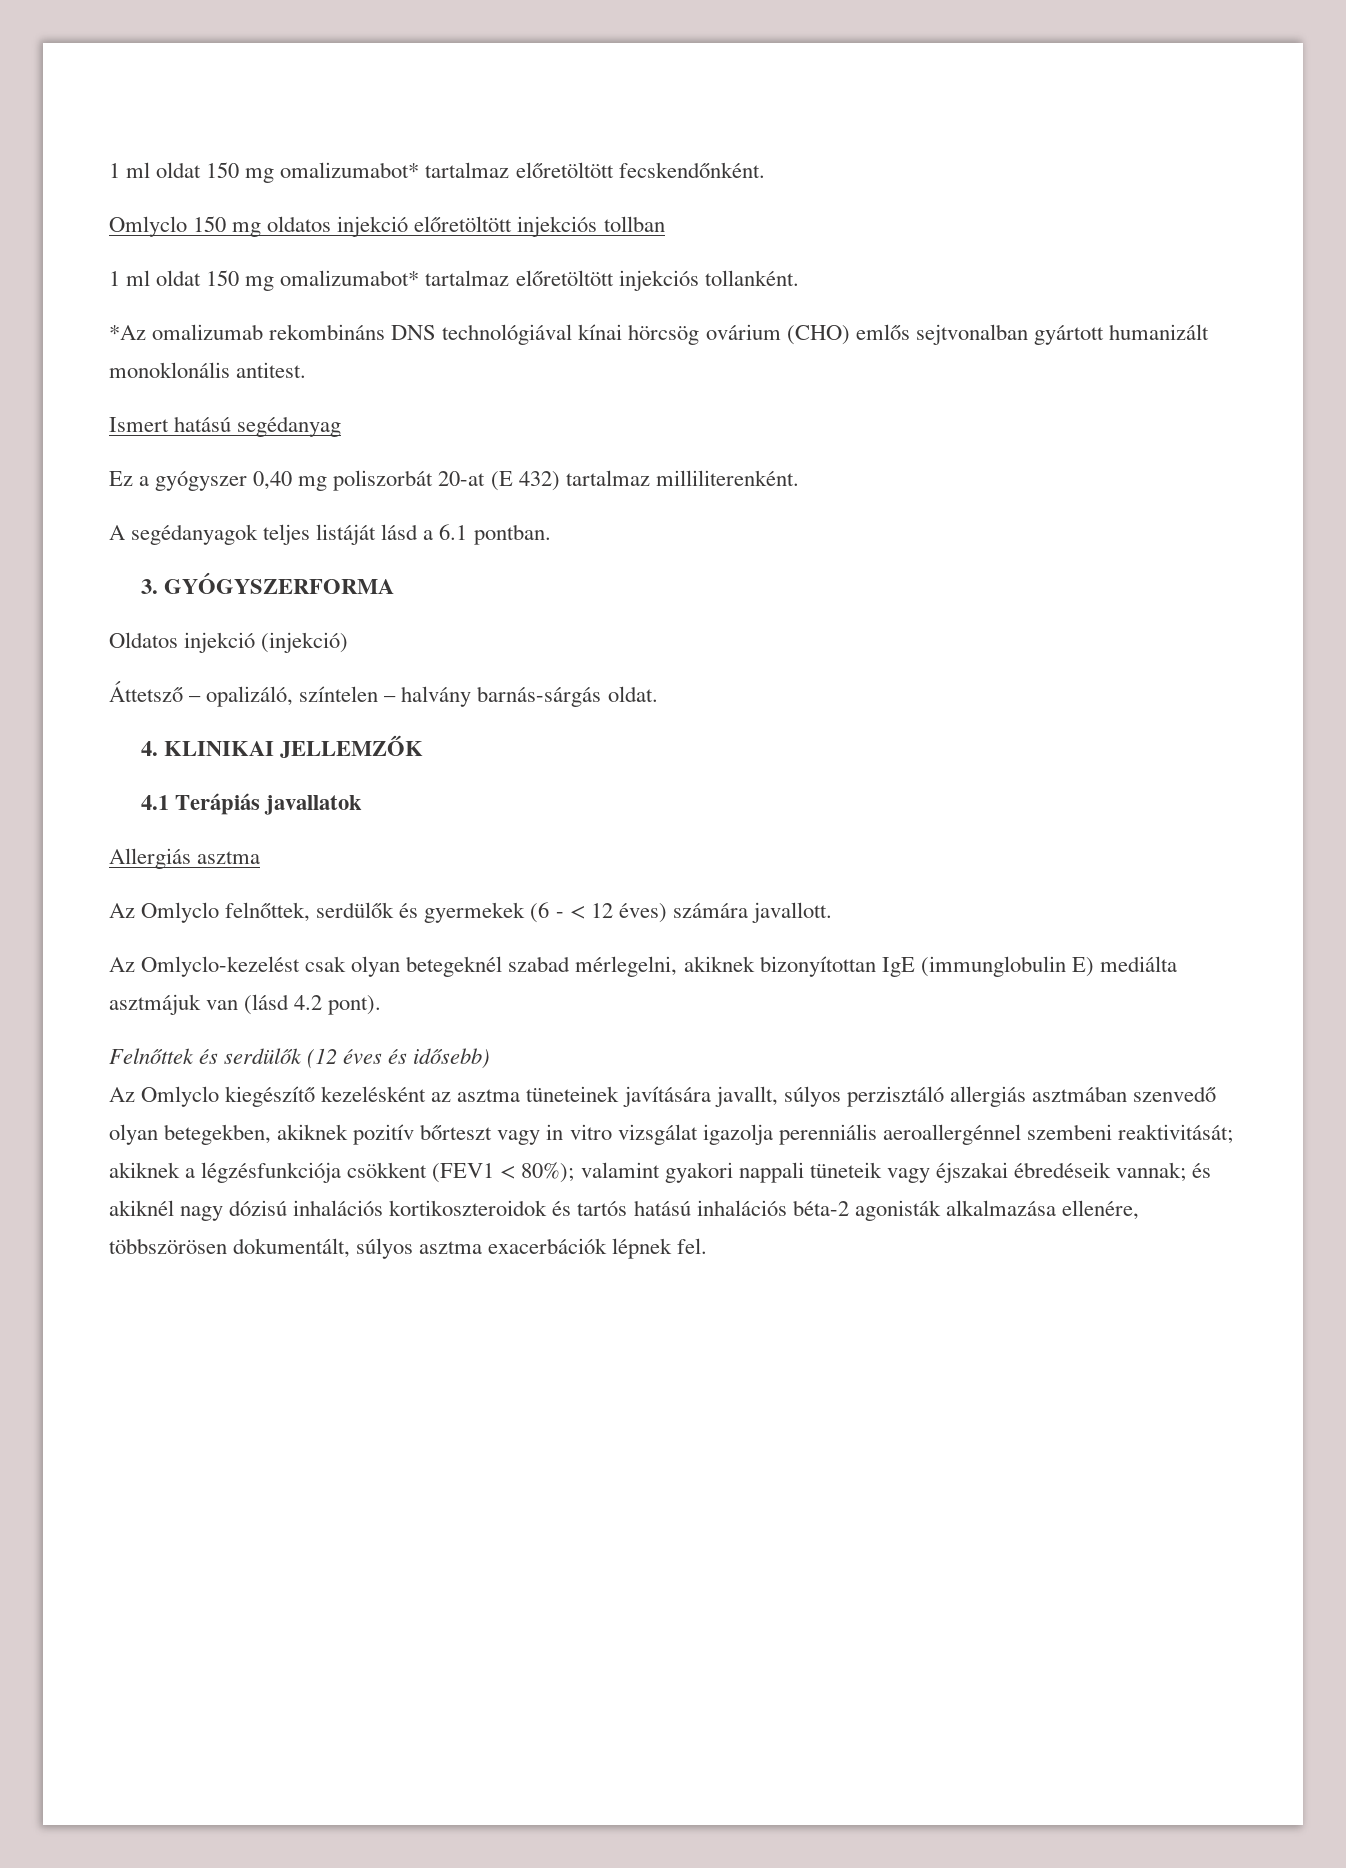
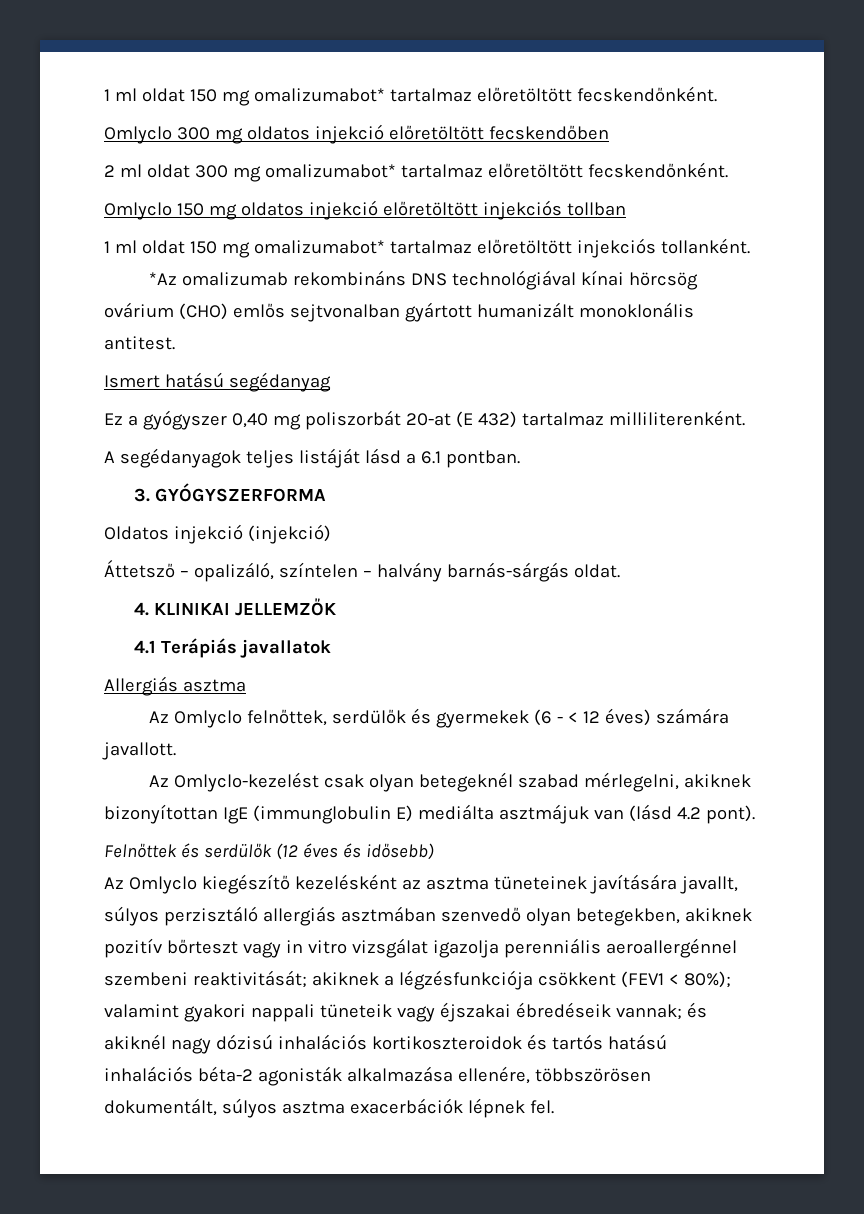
+ Omlyclo 300 mg oldatos injekció előretöltött fecskendőben
+ 2 ml oldat 300 mg omalizumabot* tartalmaz előretöltött fecskendőnként.

